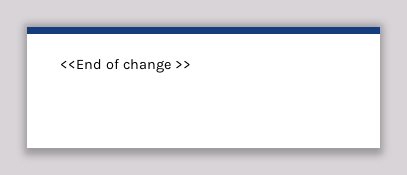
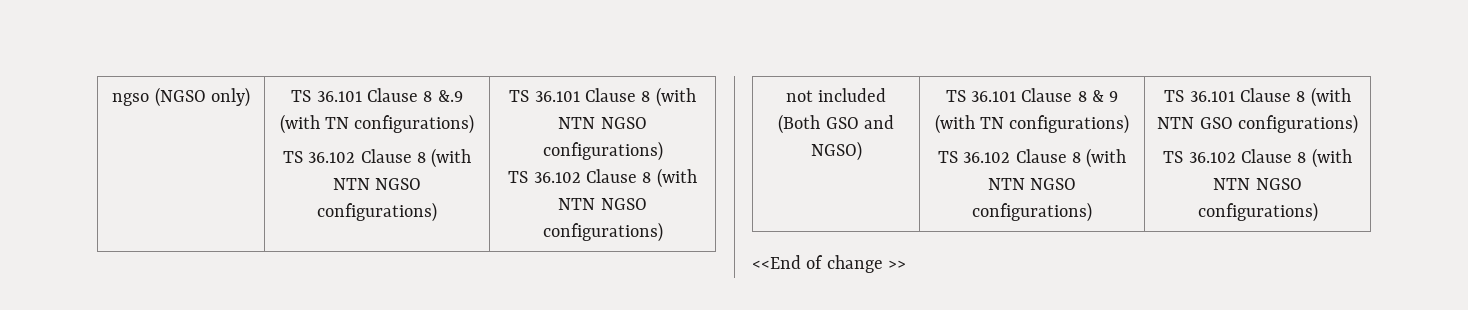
+ ngso (NGSO only) | TS 36.101 Clause 8 &.9 (with TN configurations)
+ TS 36.102 Clause 8 (with NTN NGSO configurations) | TS 36.101 Clause 8 (with NTN NGSO configurations)
+ TS 36.102 Clause 8 (with NTN NGSO configurations)
+ not included (Both GSO and NGSO) | TS 36.101 Clause 8 & 9 (with TN configurations)
+ TS 36.102 Clause 8 (with NTN NGSO configurations) | TS 36.101 Clause 8 (with NTN GSO configurations)
+ TS 36.102 Clause 8 (with NTN NGSO configurations)

